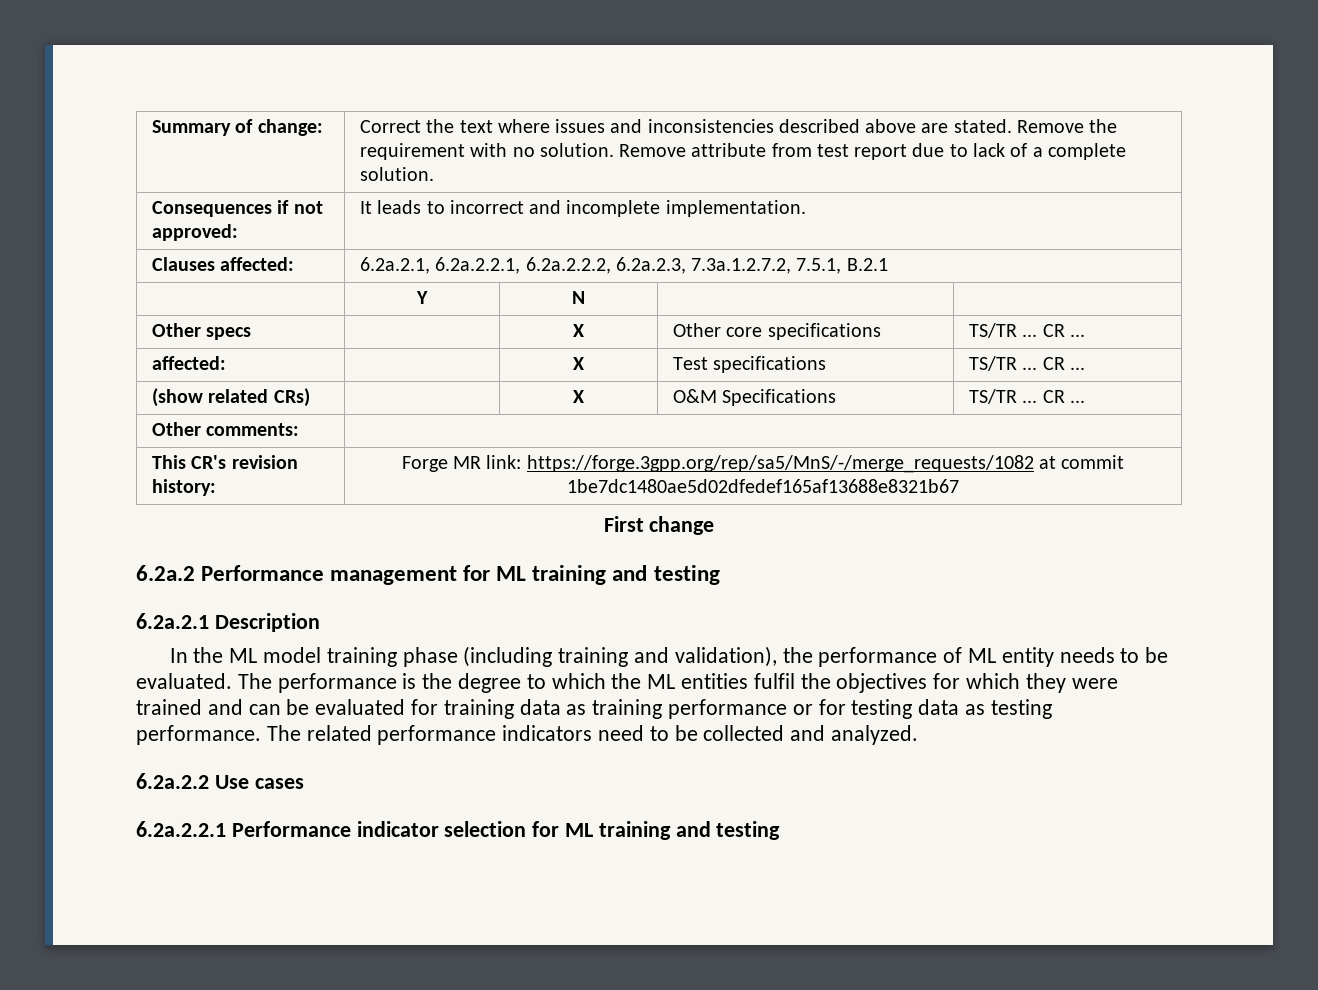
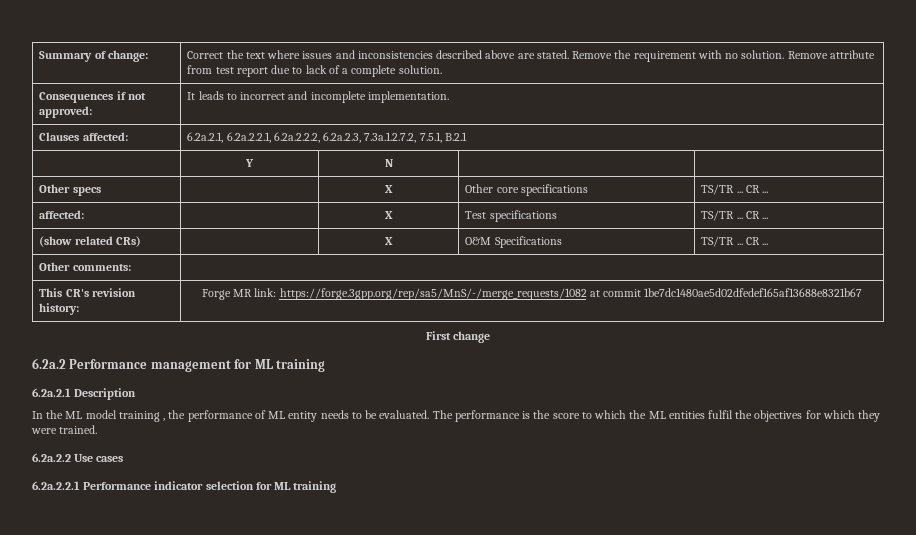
- 6.2a.2 Performance management for ML training and testing
+ 6.2a.2 Performance management for ML training
- In the ML model training phase (including training and validation), the performance of ML entity needs to be evaluated.
+ In the ML model training , the performance of ML entity needs to be evaluated.
- The performance is the degree to which the ML entities fulfil the objectives for which they were trained and can be evaluated for training data as training performance or for testing data as testing performance. The related performance indicators need to be collected and analyzed.
+ The performance is the score to which the ML entities fulfil the objectives for which they were trained.
- 6.2a.2.2.1 Performance indicator selection for ML training and testing
+ 6.2a.2.2.1 Performance indicator selection for ML training

